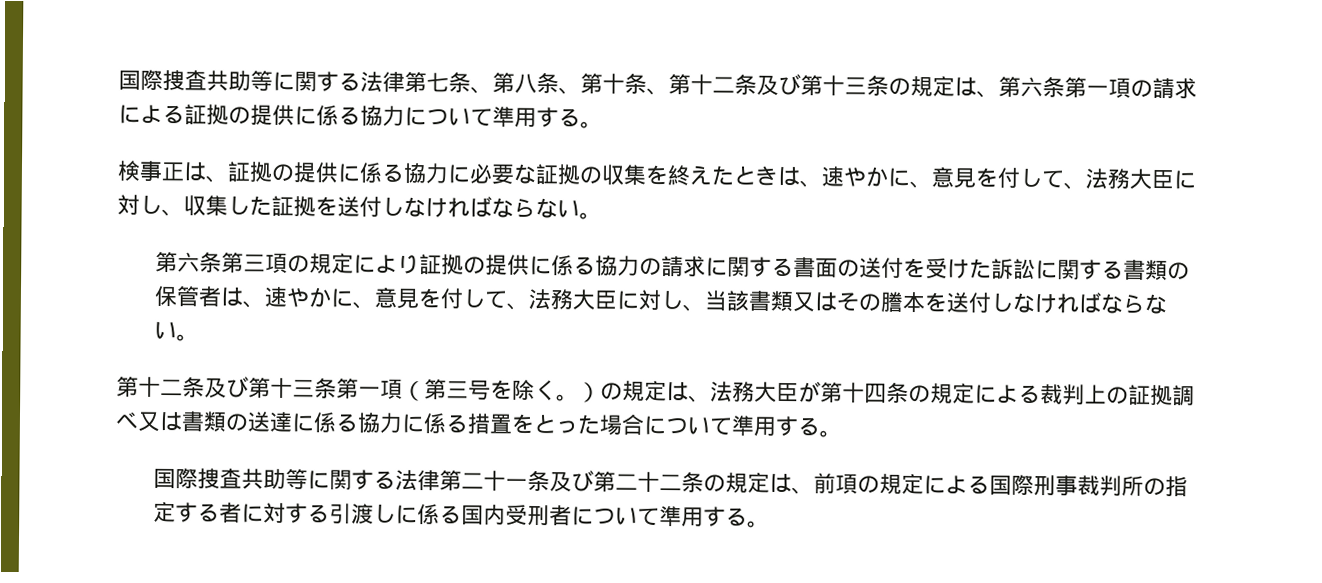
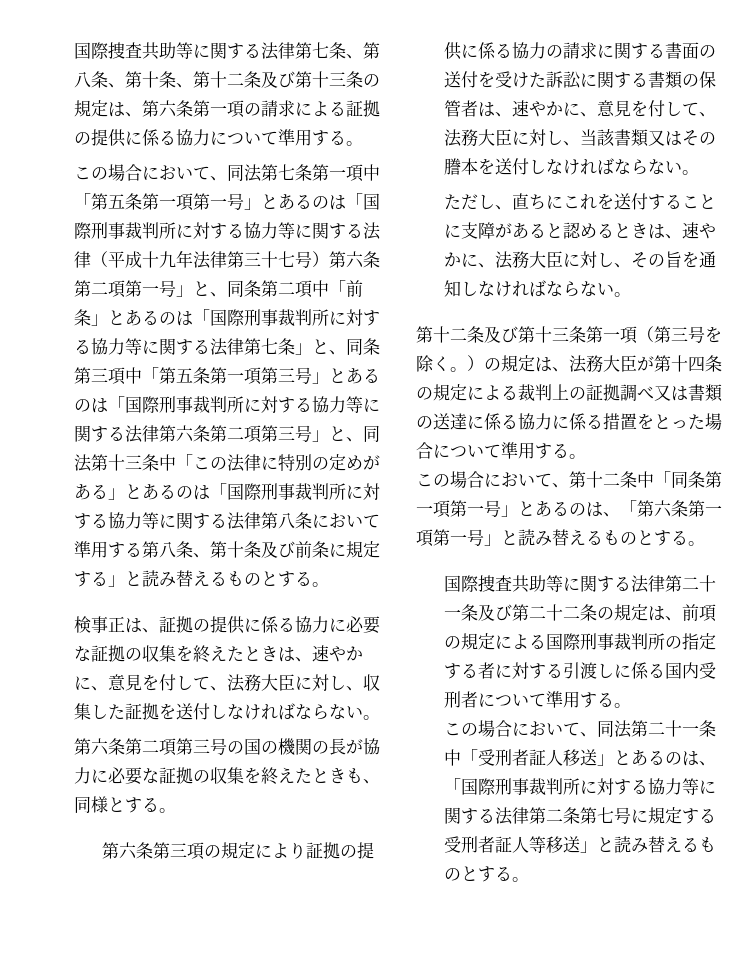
+ この場合において、同法第七条第一項中「第五条第一項第一号」とあるのは「国際刑事裁判所に対する協力等に関する法律（平成十九年法律第三十七号）第六条第二項第一号」と、同条第二項中「前条」とあるのは「国際刑事裁判所に対する協力等に関する法律第七条」と、同条第三項中「第五条第一項第三号」とあるのは「国際刑事裁判所に対する協力等に関する法律第六条第二項第三号」と、同法第十三条中「この法律に特別の定めがある」とあるのは「国際刑事裁判所に対する協力等に関する法律第八条において準用する第八条、第十条及び前条に規定する」と読み替えるものとする。
+ 第六条第二項第三号の国の機関の長が協力に必要な証拠の収集を終えたときも、同様とする。
+ ただし、直ちにこれを送付することに支障があると認めるときは、速やかに、法務大臣に対し、その旨を通知しなければならない。
+ この場合において、第十二条中「同条第一項第一号」とあるのは、「第六条第一項第一号」と読み替えるものとする。
+ この場合において、同法第二十一条中「受刑者証人移送」とあるのは、「国際刑事裁判所に対する協力等に関する法律第二条第七号に規定する受刑者証人等移送」と読み替えるものとする。

